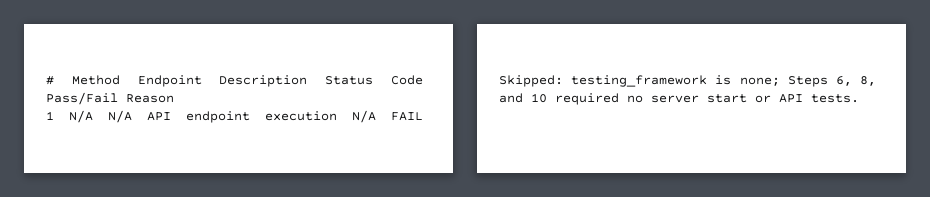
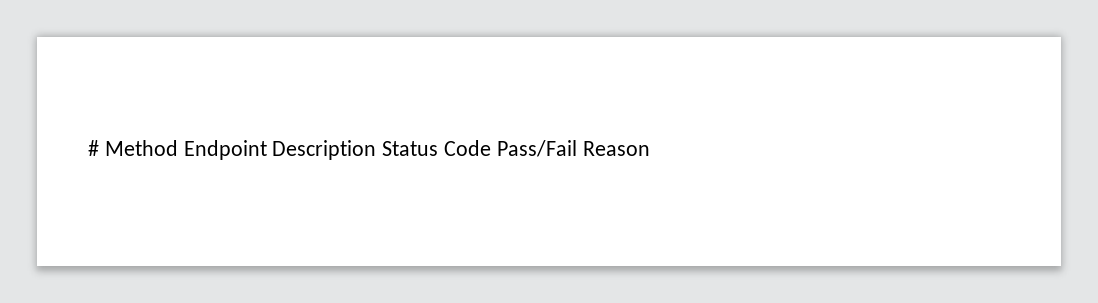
- 1 N/A N/A API endpoint execution N/A FAIL Skipped: testing_framework is none; Steps 6, 8, and 10 required no server start or API tests.

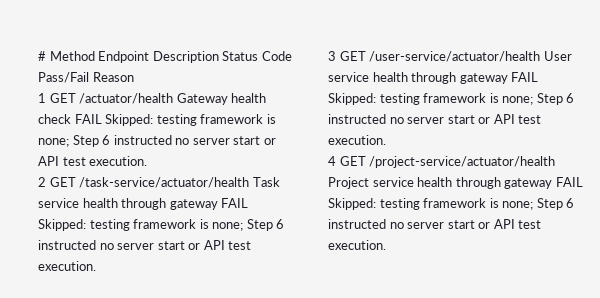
+ 1 GET /actuator/health Gateway health check FAIL Skipped: testing framework is none; Step 6 instructed no server start or API test execution.
+ 2 GET /task-service/actuator/health Task service health through gateway FAIL Skipped: testing framework is none; Step 6 instructed no server start or API test execution.
+ 3 GET /user-service/actuator/health User service health through gateway FAIL Skipped: testing framework is none; Step 6 instructed no server start or API test execution.
+ 4 GET /project-service/actuator/health Project service health through gateway FAIL Skipped: testing framework is none; Step 6 instructed no server start or API test execution.

